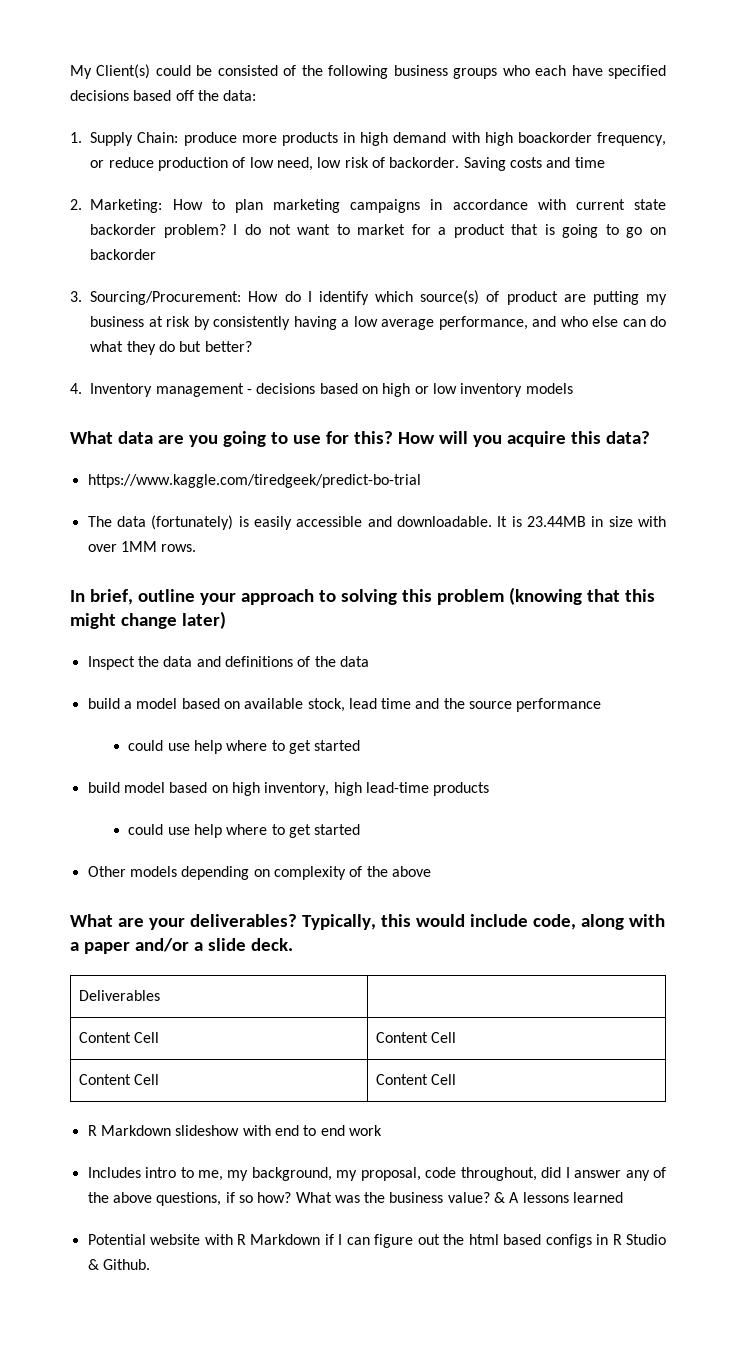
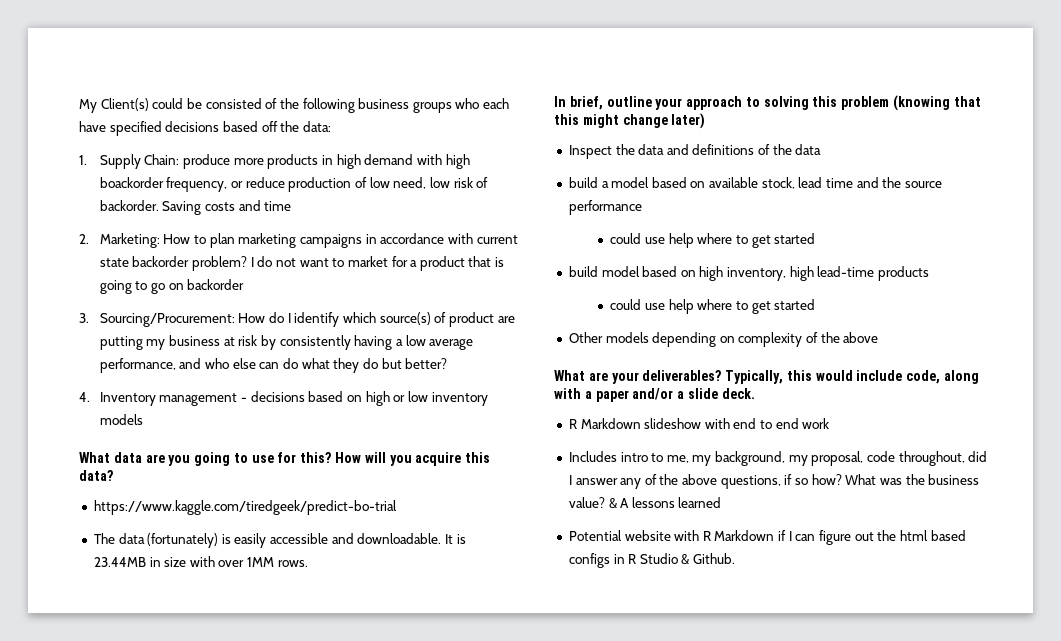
- Deliverables |
- Content Cell | Content Cell
- Content Cell | Content Cell

